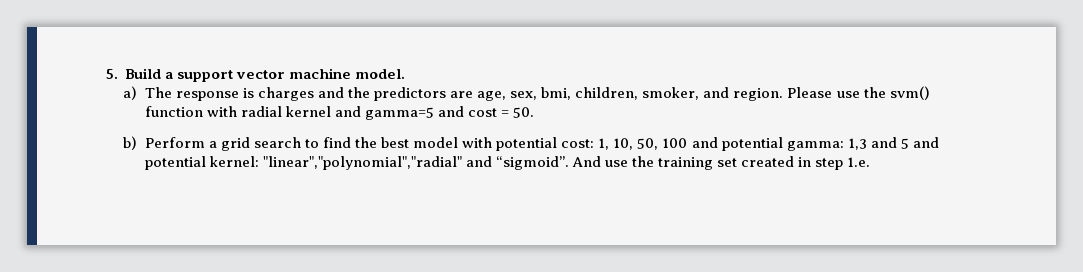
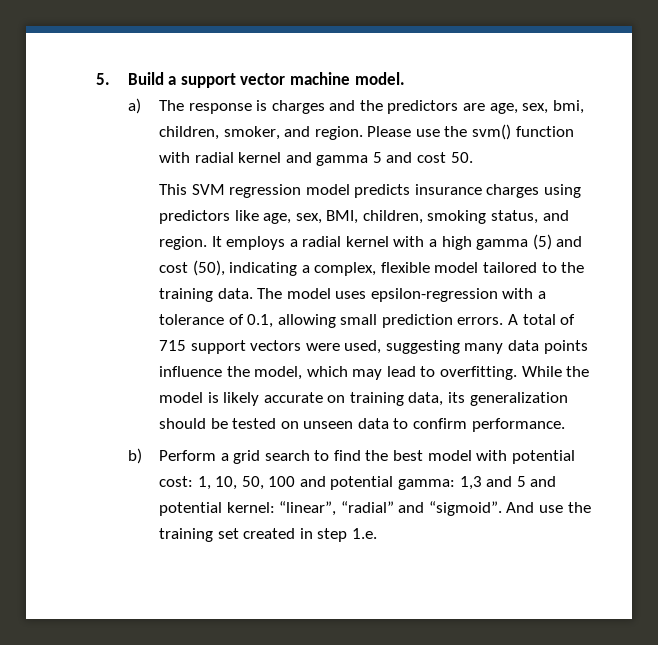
- Please use the svm() function with radial kernel and gamma=5 and cost = 50.
+ Please use the svm() function with radial kernel and gamma 5 and cost 50.
+ This SVM regression model predicts insurance charges using predictors like age, sex, BMI, children, smoking status, and region. It employs a radial kernel with a high gamma (5) and cost (50), indicating a complex, flexible model tailored to the training data. The model uses epsilon-regression with a tolerance of 0.1, allowing small prediction errors. A total of 715 support vectors were used, suggesting many data points influence the model, which may lead to overfitting. While the model is likely accurate on training data, its generalization should be tested on unseen data to confirm performance.
- b) Perform a grid search to find the best model with potential cost: 1, 10, 50, 100 and potential gamma: 1,3 and 5 and potential kernel: "linear","polynomial","radial" and “sigmoid”.
+ b) Perform a grid search to find the best model with potential cost: 1, 10, 50, 100 and potential gamma: 1,3 and 5 and potential kernel: “linear”, “radial” and “sigmoid”.

